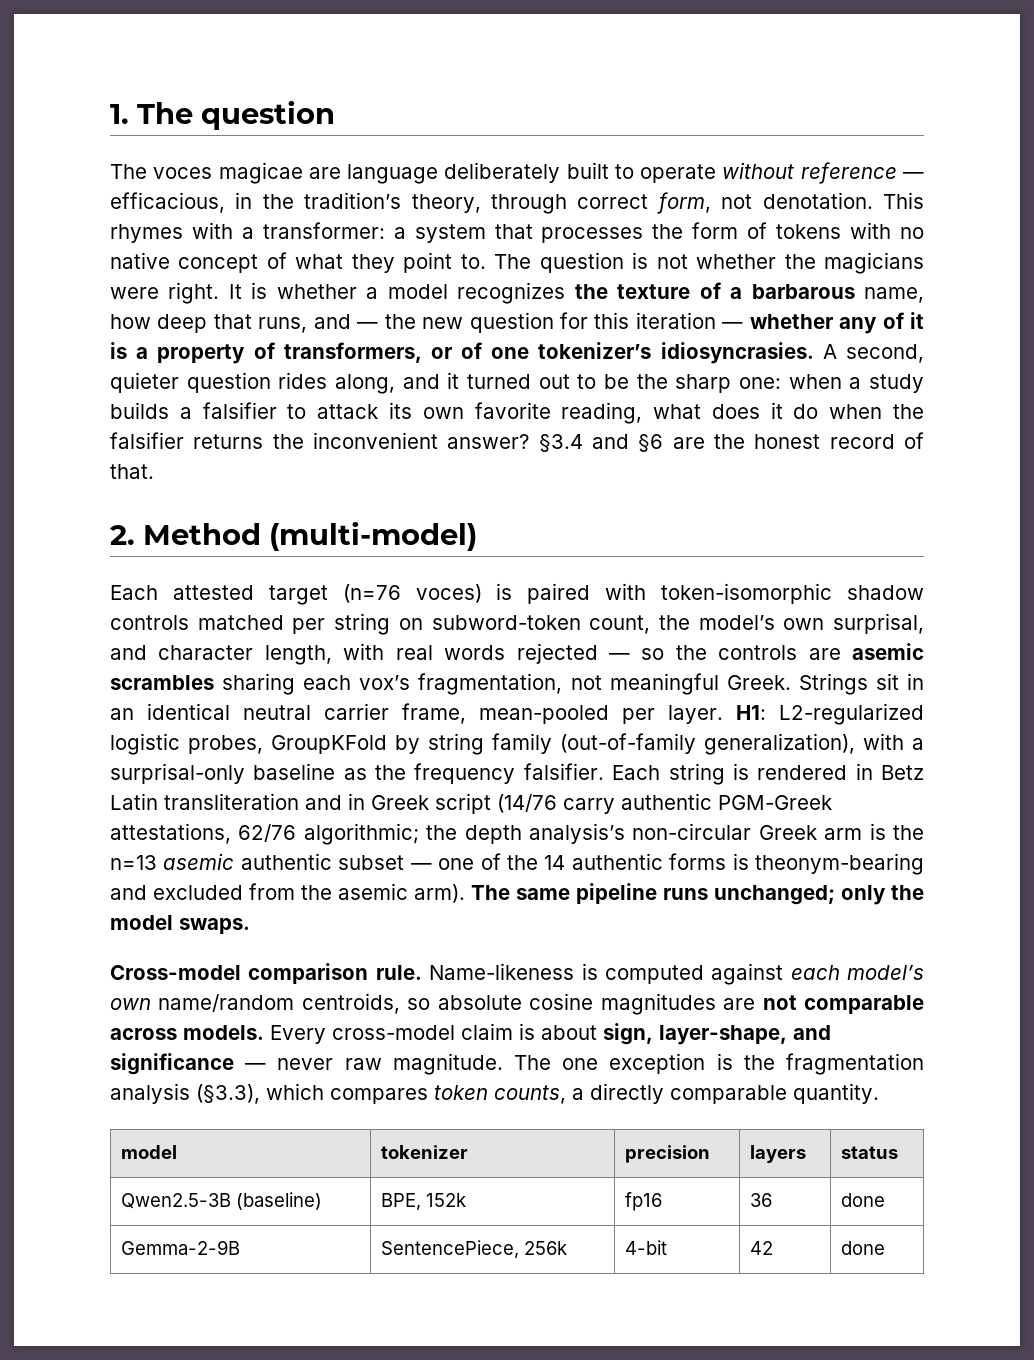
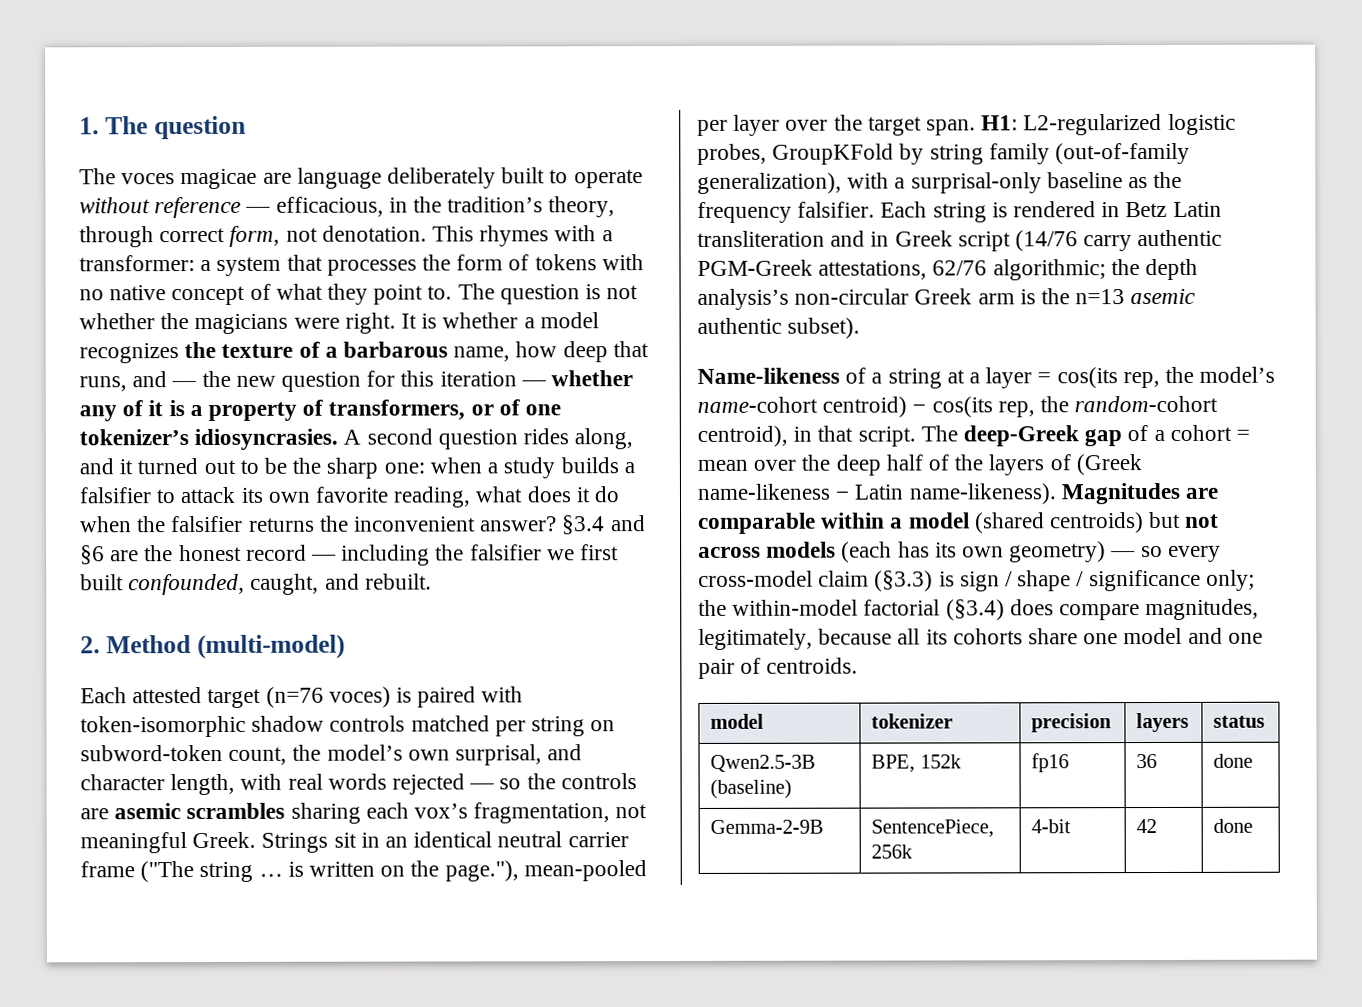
- A second, quieter question rides along, and it turned out to be the sharp one: when a study builds a falsifier to attack its own favorite reading, what does it do when the falsifier returns the inconvenient answer?
+ A second question rides along, and it turned out to be the sharp one: when a study builds a falsifier to attack its own favorite reading, what does it do when the falsifier returns the inconvenient answer?
- §3.4 and §6 are the honest record of that.
+ §3.4 and §6 are the honest record — including the falsifier we first built confounded, caught, and rebuilt.
- Strings sit in an identical neutral carrier frame, mean-pooled per layer.
+ Strings sit in an identical neutral carrier frame ("The string … is written on the page."), mean-pooled per layer over the target span.
- Each string is rendered in Betz Latin transliteration and in Greek script (14/76 carry authentic PGM-Greek attestations, 62/76 algorithmic; the depth analysis’s non-circular Greek arm is the n=13 asemic authentic subset — one of the 14 authentic forms is theonym-bearing and excluded from the asemic arm). The same pipeline runs unchanged; only the model swaps.
- Cross-model comparison rule. Name-likeness is computed against each model’s own name/random centroids, so absolute cosine magnitudes are not comparable across models. Every cross-model claim is about sign, layer-shape, and significance — never raw magnitude. The one exception is the fragmentation analysis (§3.3), which compares token counts, a directly comparable quantity.
+ Each string is rendered in Betz Latin transliteration and in Greek script (14/76 carry authentic PGM-Greek attestations, 62/76 algorithmic; the depth analysis’s non-circular Greek arm is the n=13 asemic authentic subset).
+ Name-likeness of a string at a layer = cos(its rep, the model’s name-cohort centroid) − cos(its rep, the random-cohort centroid), in that script. The deep-Greek gap of a cohort = mean over the deep half of the layers of (Greek name-likeness − Latin name-likeness). Magnitudes are comparable within a model (shared centroids) but not across models (each has its own geometry) — so every cross-model claim (§3.3) is sign / shape / significance only; the within-model factorial (§3.4) does compare magnitudes, legitimately, because all its cohorts share one model and one pair of centroids.

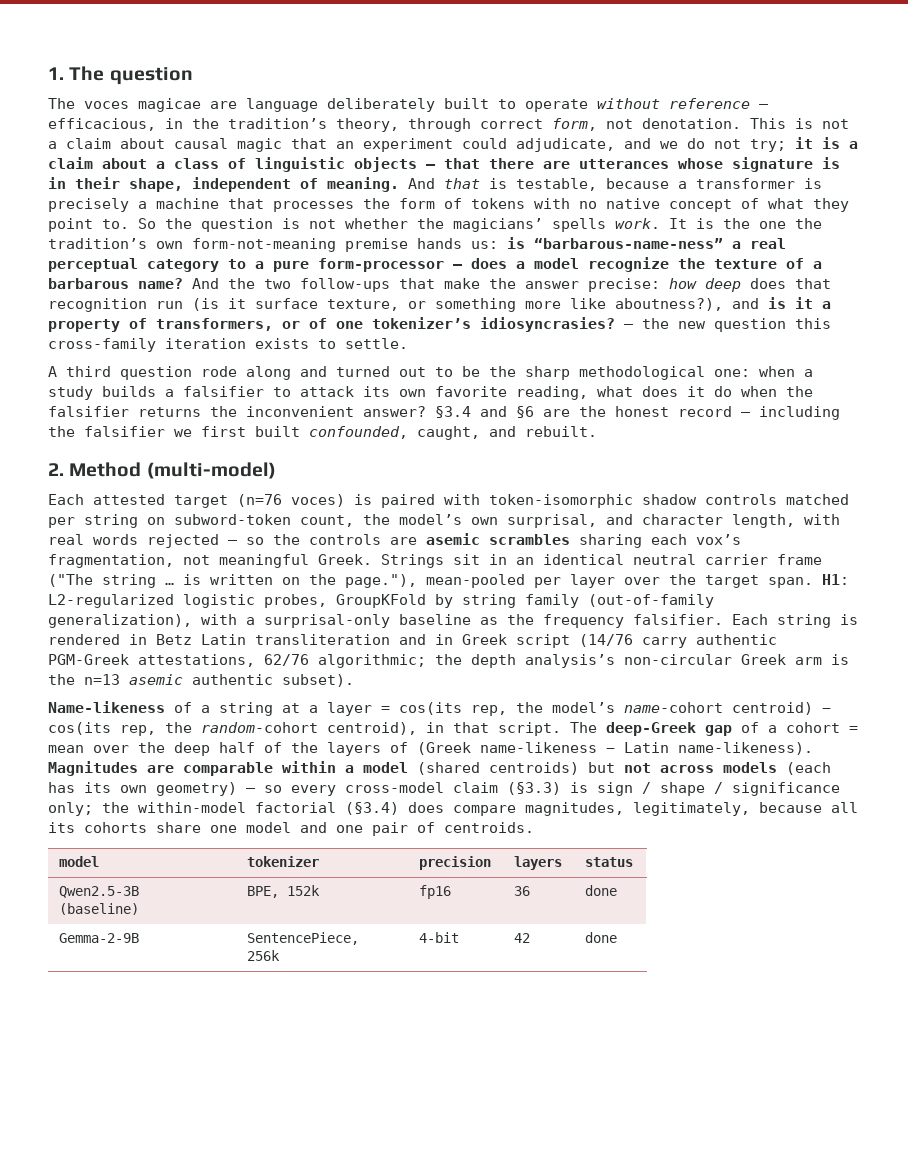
- This rhymes with a transformer: a system that processes the form of tokens with no native concept of what they point to.
+ This is not a claim about causal magic that an experiment could adjudicate, and we do not try; it is a claim about a class of linguistic objects — that there are utterances whose signature is in their shape, independent of meaning. And that is testable, because a transformer is precisely a machine that processes the form of tokens with no native concept of what they point to.
- The question is not whether the magicians were right. It is whether a model recognizes the texture of a barbarous name, how deep that runs, and — the new question for this iteration — whether any of it is a property of transformers, or of one tokenizer’s idiosyncrasies. A second question rides along, and it turned out to be the sharp one: when a study builds a falsifier to attack its own favorite reading, what does it do when the falsifier returns the inconvenient answer?
+ So the question is not whether the magicians’ spells work. It is the one the tradition’s own form-not-meaning premise hands us: is “barbarous-name-ness” a real perceptual category to a pure form-processor — does a model recognize the texture of a barbarous name? And the two follow-ups that make the answer precise: how deep does that recognition run (is it surface texture, or something more like aboutness?), and is it a property of transformers, or of one tokenizer’s idiosyncrasies? — the new question this cross-family iteration exists to settle.
+ A third question rode along and turned out to be the sharp methodological one: when a study builds a falsifier to attack its own favorite reading, what does it do when the falsifier returns the inconvenient answer?

